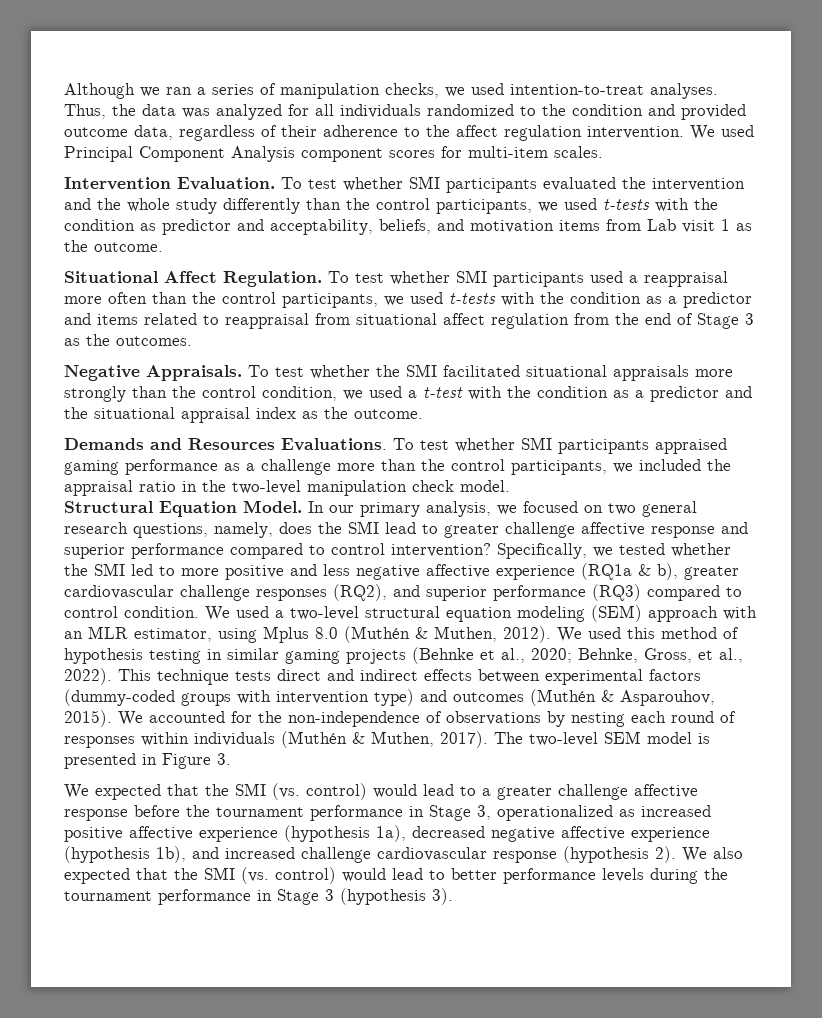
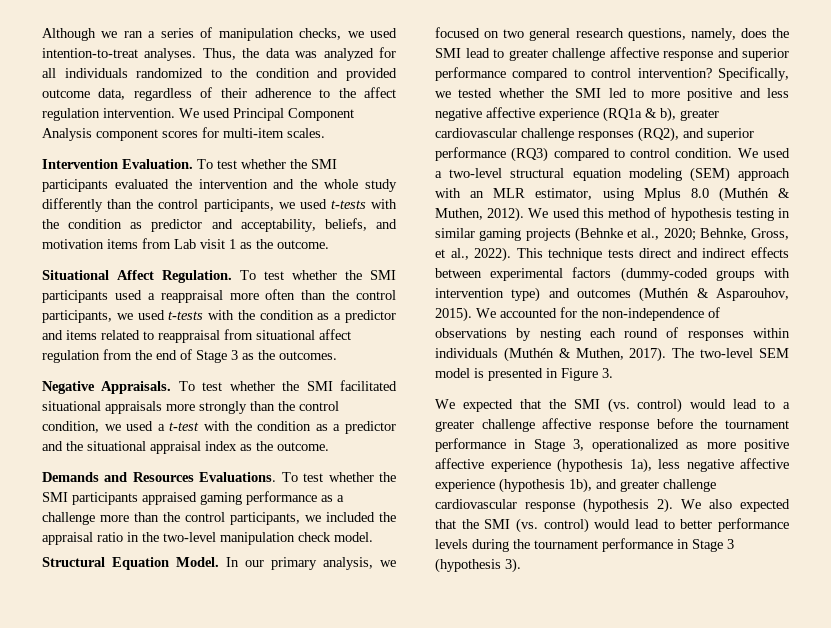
- To test whether SMI participants evaluated the intervention and the whole study differently than the control participants, we used t-tests with the condition as predictor and acceptability, beliefs, and motivation items from Lab visit 1 as the outcome.
+ To test whether the SMI participants evaluated the intervention and the whole study differently than the control participants, we used t-tests with the condition as predictor and acceptability, beliefs, and motivation items from Lab visit 1 as the outcome.
- To test whether SMI participants used a reappraisal more often than the control participants, we used t-tests with the condition as a predictor and items related to reappraisal from situational affect regulation from the end of Stage 3 as the outcomes.
+ To test whether the SMI participants used a reappraisal more often than the control participants, we used t-tests with the condition as a predictor and items related to reappraisal from situational affect regulation from the end of Stage 3 as the outcomes.
- To test whether SMI participants appraised gaming performance as a challenge more than the control participants, we included the appraisal ratio in the two-level manipulation check model.
+ To test whether the SMI participants appraised gaming performance as a challenge more than the control participants, we included the appraisal ratio in the two-level manipulation check model.
- We expected that the SMI (vs. control) would lead to a greater challenge affective response before the tournament performance in Stage 3, operationalized as increased positive affective experience (hypothesis 1a), decreased negative affective experience (hypothesis 1b), and increased challenge cardiovascular response (hypothesis 2).
+ We expected that the SMI (vs. control) would lead to a greater challenge affective response before the tournament performance in Stage 3, operationalized as more positive affective experience (hypothesis 1a), less negative affective experience (hypothesis 1b), and greater challenge cardiovascular response (hypothesis 2).

